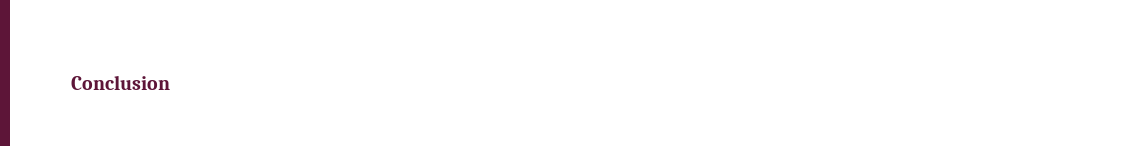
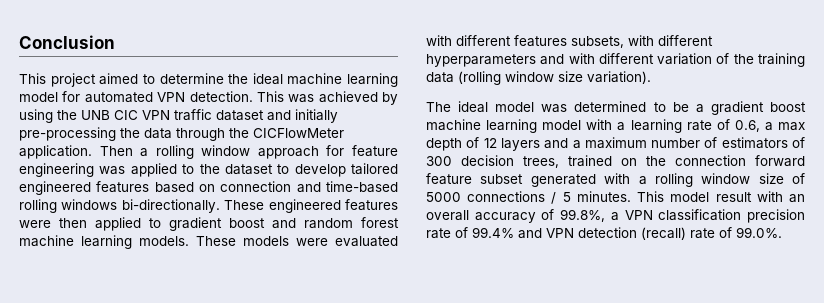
+ This project aimed to determine the ideal machine learning model for automated VPN detection. This was achieved by using the UNB CIC VPN traffic dataset and initially pre-processing the data through the CICFlowMeter application. Then a rolling window approach for feature engineering was applied to the dataset to develop tailored engineered features based on connection and time-based rolling windows bi-directionally. These engineered features were then applied to gradient boost and random forest machine learning models. These models were evaluated with different features subsets, with different hyperparameters and with different variation of the training data (rolling window size variation).
+ The ideal model was determined to be a gradient boost machine learning model with a learning rate of 0.6, a max depth of 12 layers and a maximum number of estimators of 300 decision trees, trained on the connection forward feature subset generated with a rolling window size of 5000 connections / 5 minutes. This model result with an overall accuracy of 99.8%, a VPN classification precision rate of 99.4% and VPN detection (recall) rate of 99.0%.

